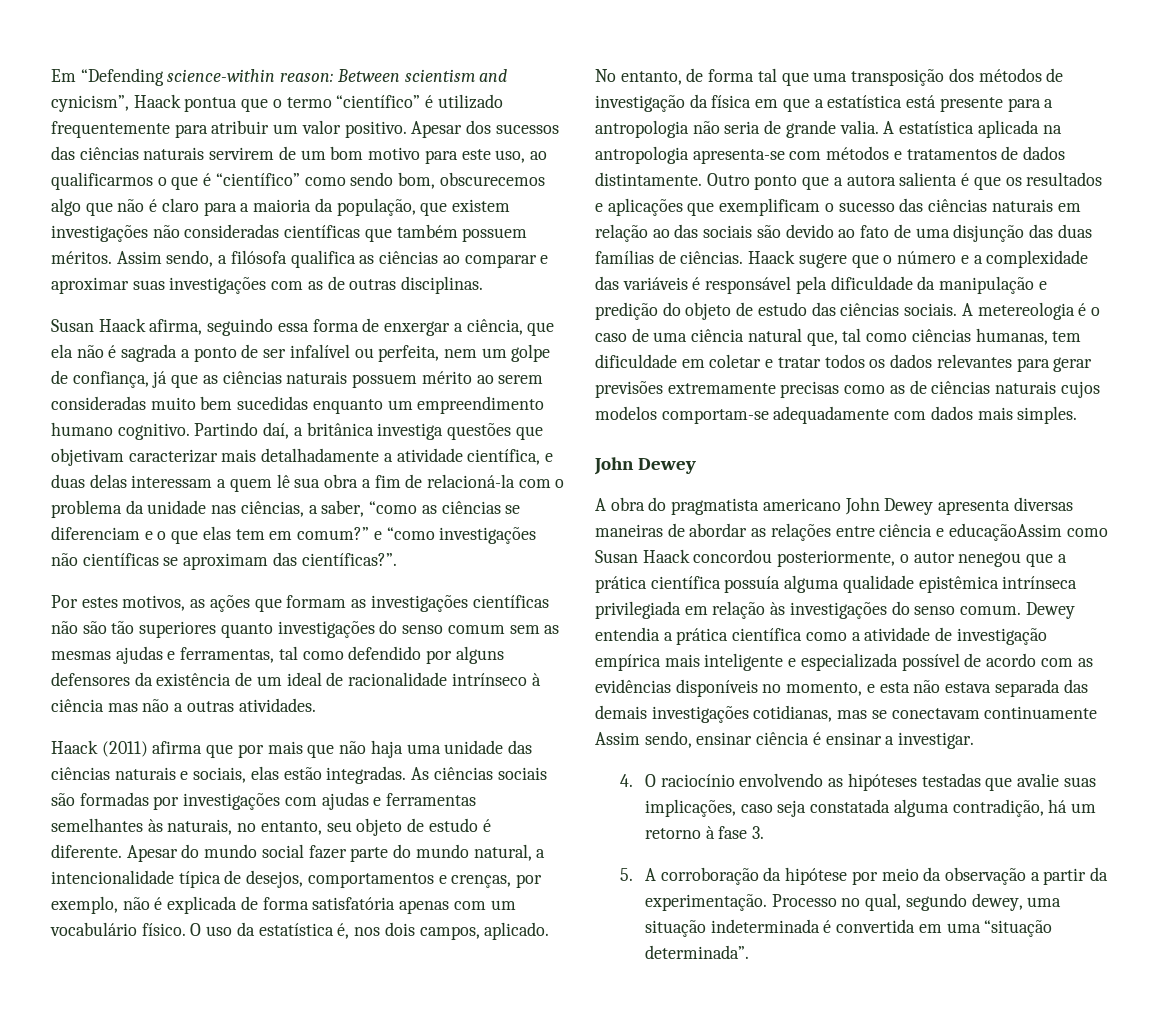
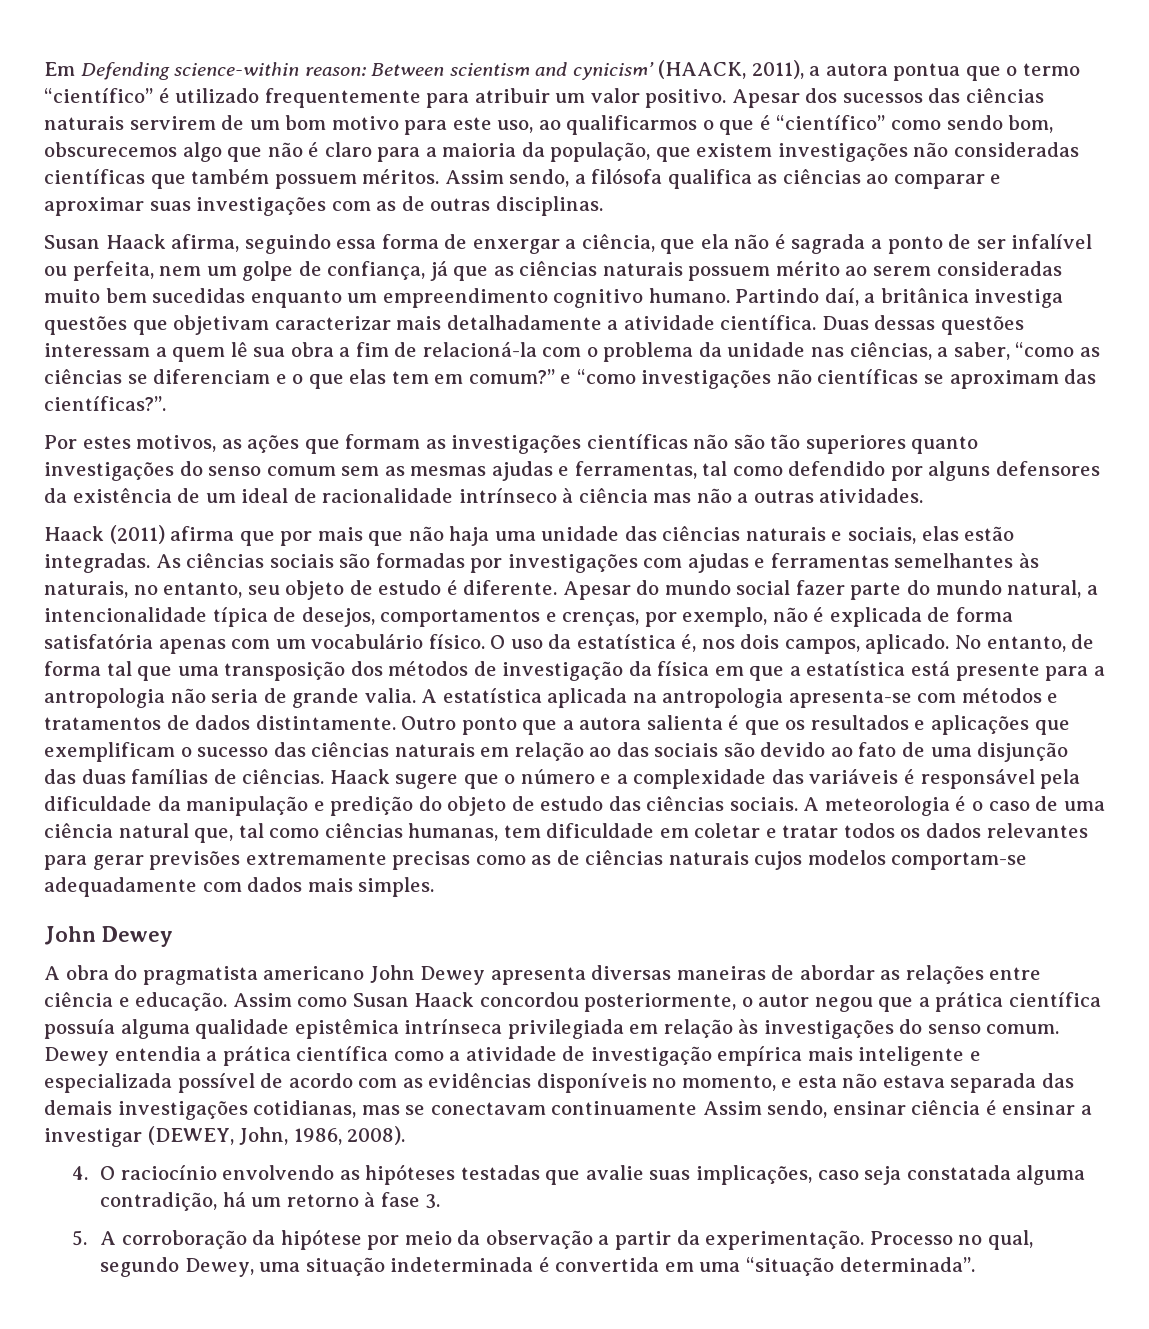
- Em “Defending science-within reason: Between scientism and cynicism”, Haack pontua que o termo “científico” é utilizado frequentemente para atribuir um valor positivo.
+ Em Defending science-within reason: Between scientism and cynicism’ (HAACK, 2011), a autora pontua que o termo “científico” é utilizado frequentemente para atribuir um valor positivo.
- Susan Haack afirma, seguindo essa forma de enxergar a ciência, que ela não é sagrada a ponto de ser infalível ou perfeita, nem um golpe de confiança, já que as ciências naturais possuem mérito ao serem consideradas muito bem sucedidas enquanto um empreendimento humano cognitivo.
+ Susan Haack afirma, seguindo essa forma de enxergar a ciência, que ela não é sagrada a ponto de ser infalível ou perfeita, nem um golpe de confiança, já que as ciências naturais possuem mérito ao serem consideradas muito bem sucedidas enquanto um empreendimento cognitivo humano.
- Partindo daí, a britânica investiga questões que objetivam caracterizar mais detalhadamente a atividade científica, e duas delas interessam a quem lê sua obra a fim de relacioná-la com o problema da unidade nas ciências, a saber, “como as ciências se diferenciam e o que elas tem em comum?” e “como investigações não científicas se aproximam das científicas?”.
+ Partindo daí, a britânica investiga questões que objetivam caracterizar mais detalhadamente a atividade científica. Duas dessas questões interessam a quem lê sua obra a fim de relacioná-la com o problema da unidade nas ciências, a saber, “como as ciências se diferenciam e o que elas tem em comum?” e “como investigações não científicas se aproximam das científicas?”.
- A metereologia é o caso de uma ciência natural que, tal como ciências humanas, tem dificuldade em coletar e tratar todos os dados relevantes para gerar previsões extremamente precisas como as de ciências naturais cujos modelos comportam-se adequadamente com dados mais simples.
+ A meteorologia é o caso de uma ciência natural que, tal como ciências humanas, tem dificuldade em coletar e tratar todos os dados relevantes para gerar previsões extremamente precisas como as de ciências naturais cujos modelos comportam-se adequadamente com dados mais simples.
- A obra do pragmatista americano John Dewey apresenta diversas maneiras de abordar as relações entre ciência e educaçãoAssim como Susan Haack concordou posteriormente, o autor nenegou que a prática científica possuía alguma qualidade epistêmica intrínseca privilegiada em relação às investigações do senso comum.
+ A obra do pragmatista americano John Dewey apresenta diversas maneiras de abordar as relações entre ciência e educação. Assim como Susan Haack concordou posteriormente, o autor negou que a prática científica possuía alguma qualidade epistêmica intrínseca privilegiada em relação às investigações do senso comum.
- Dewey entendia a prática científica como a atividade de investigação empírica mais inteligente e especializada possível de acordo com as evidências disponíveis no momento, e esta não estava separada das demais investigações cotidianas, mas se conectavam continuamente Assim sendo, ensinar ciência é ensinar a investigar.
+ Dewey entendia a prática científica como a atividade de investigação empírica mais inteligente e especializada possível de acordo com as evidências disponíveis no momento, e esta não estava separada das demais investigações cotidianas, mas se conectavam continuamente Assim sendo, ensinar ciência é ensinar a investigar (DEWEY, John, 1986, 2008).
- Processo no qual, segundo dewey, uma situação indeterminada é convertida em uma “situação determinada”.
+ Processo no qual, segundo Dewey, uma situação indeterminada é convertida em uma “situação determinada”.

